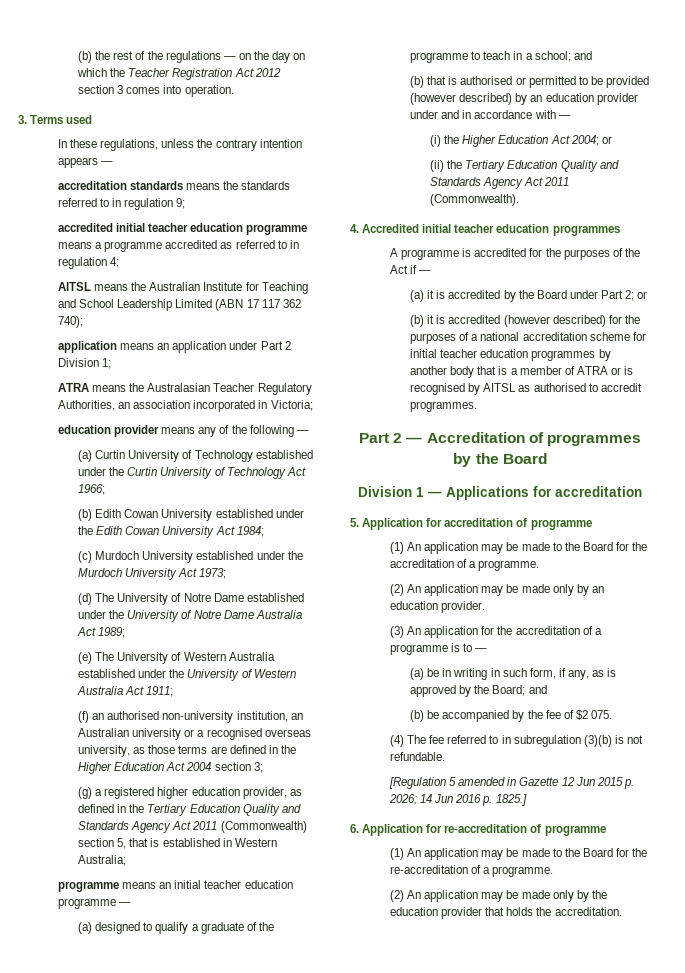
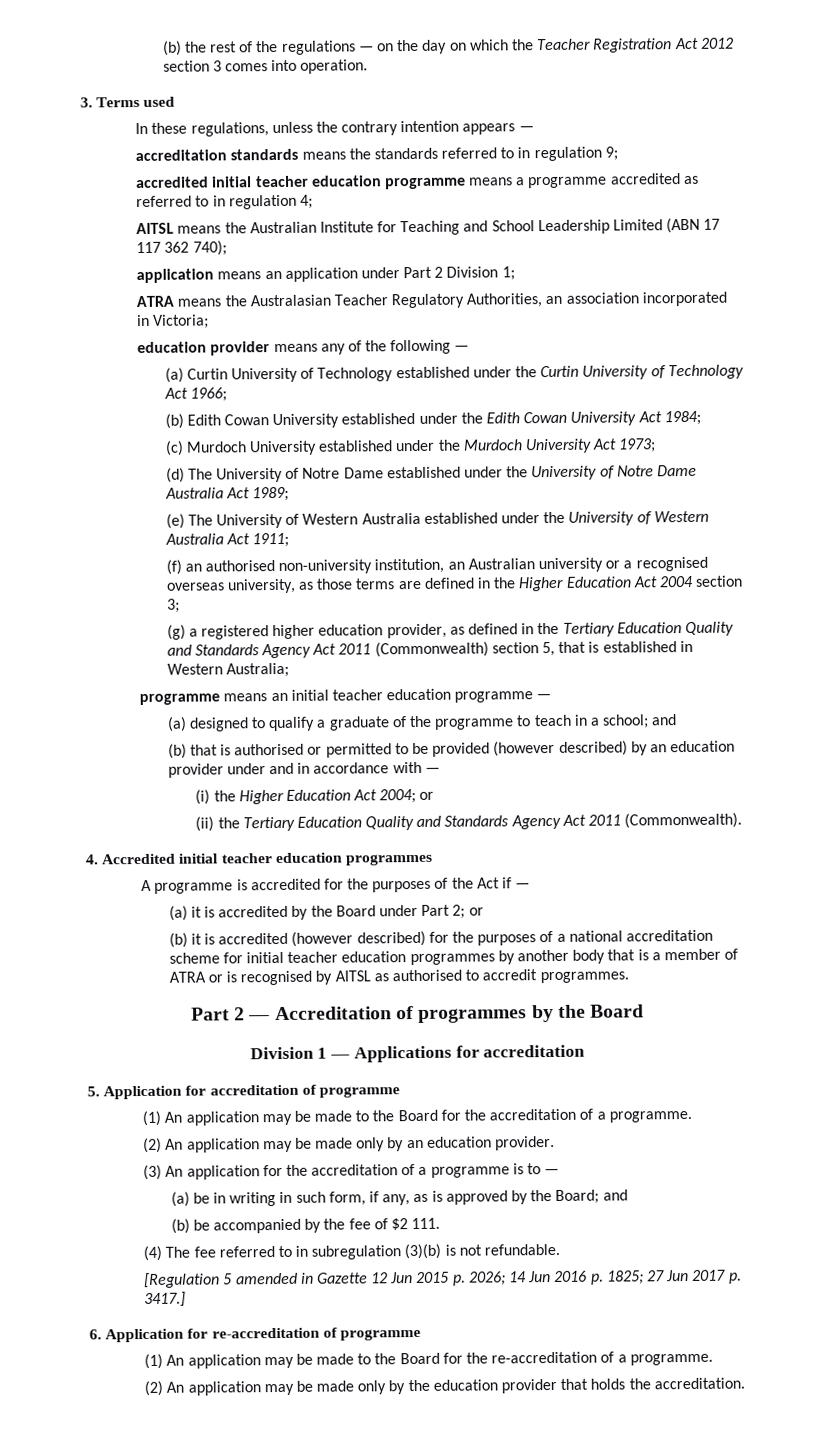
- (b) be accompanied by the fee of $2 075.
+ (b) be accompanied by the fee of $2 111.
- [Regulation 5 amended in Gazette 12 Jun 2015 p. 2026; 14 Jun 2016 p. 1825.]
+ [Regulation 5 amended in Gazette 12 Jun 2015 p. 2026; 14 Jun 2016 p. 1825; 27 Jun 2017 p. 3417.]

